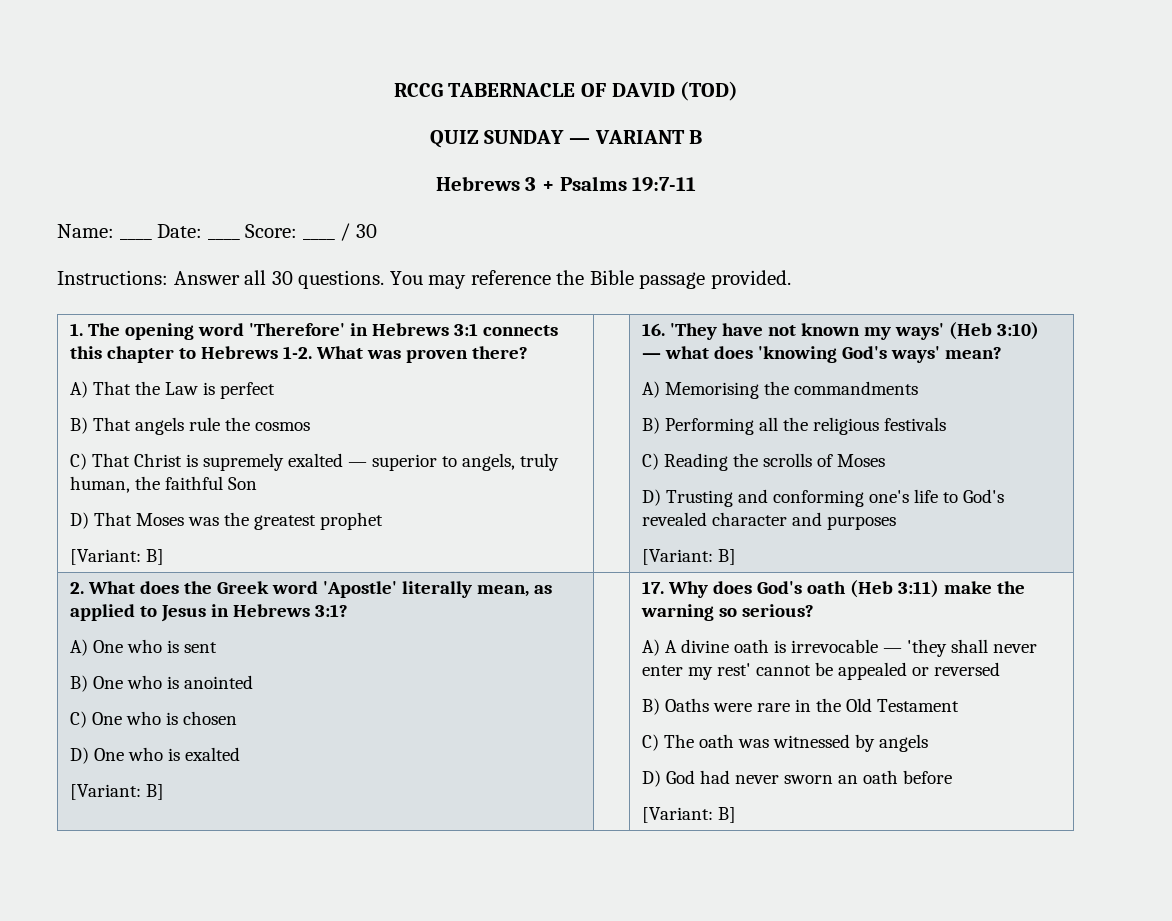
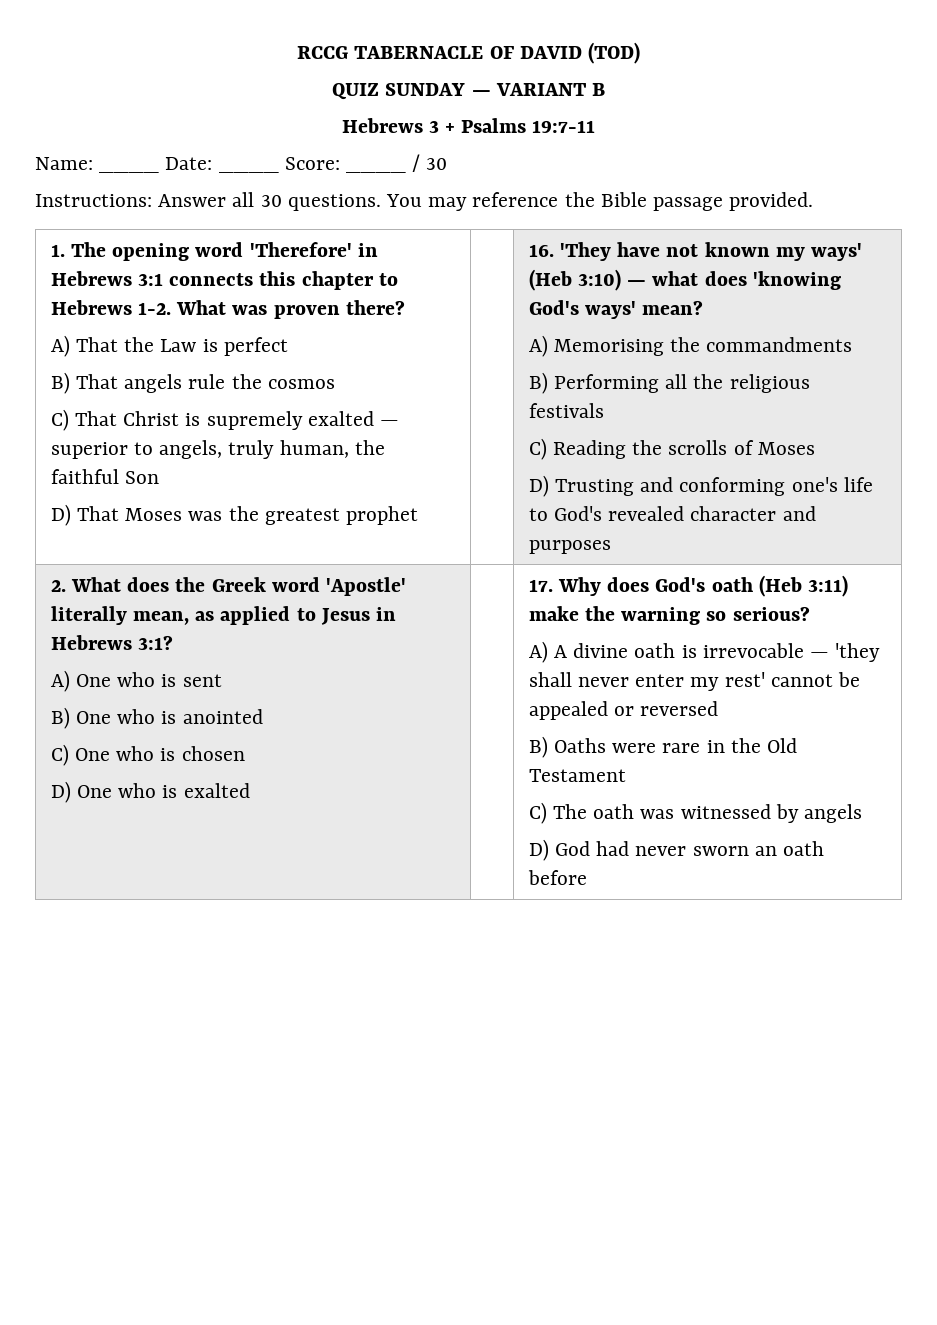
  D) That Moses was the greatest prophet
- [Variant: B]
  D) Trusting and conforming one's life to God's revealed character and purposes
- [Variant: B]
  D) One who is exalted
- [Variant: B]
  D) God had never sworn an oath before
- [Variant: B]

